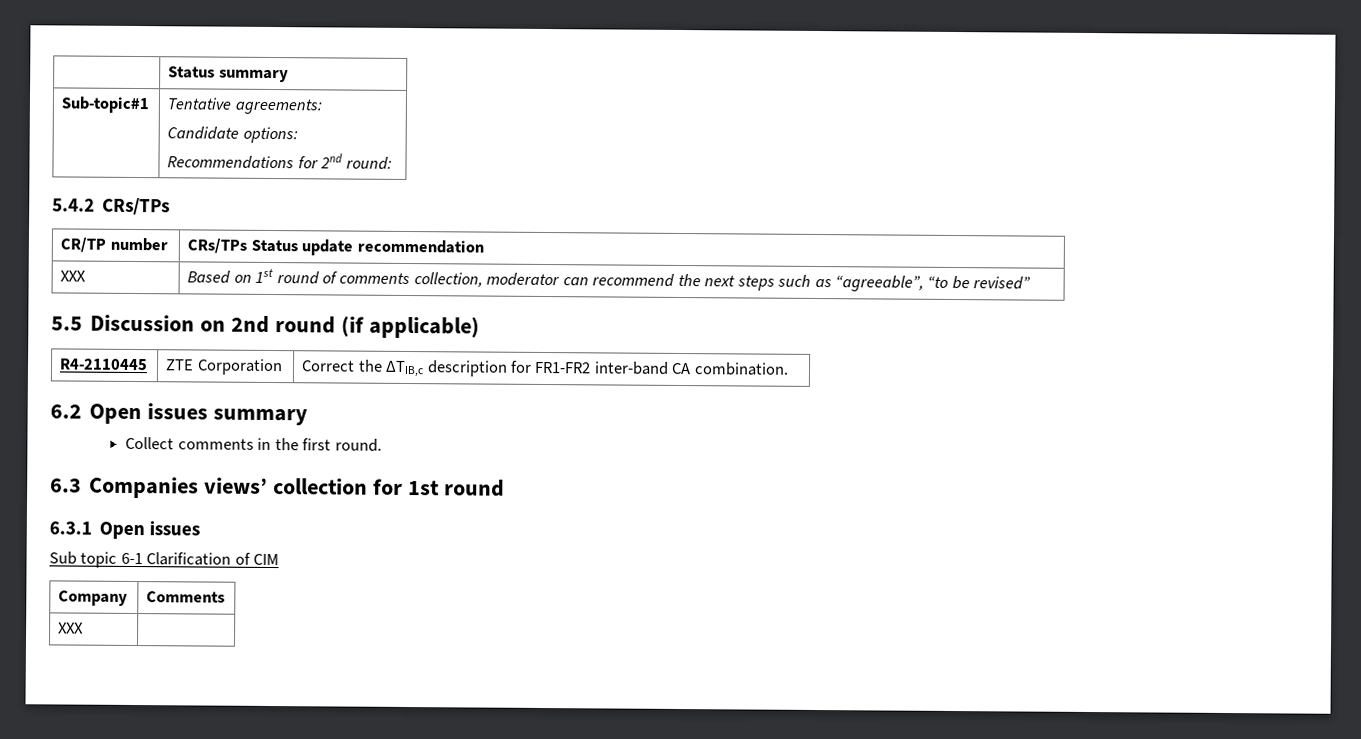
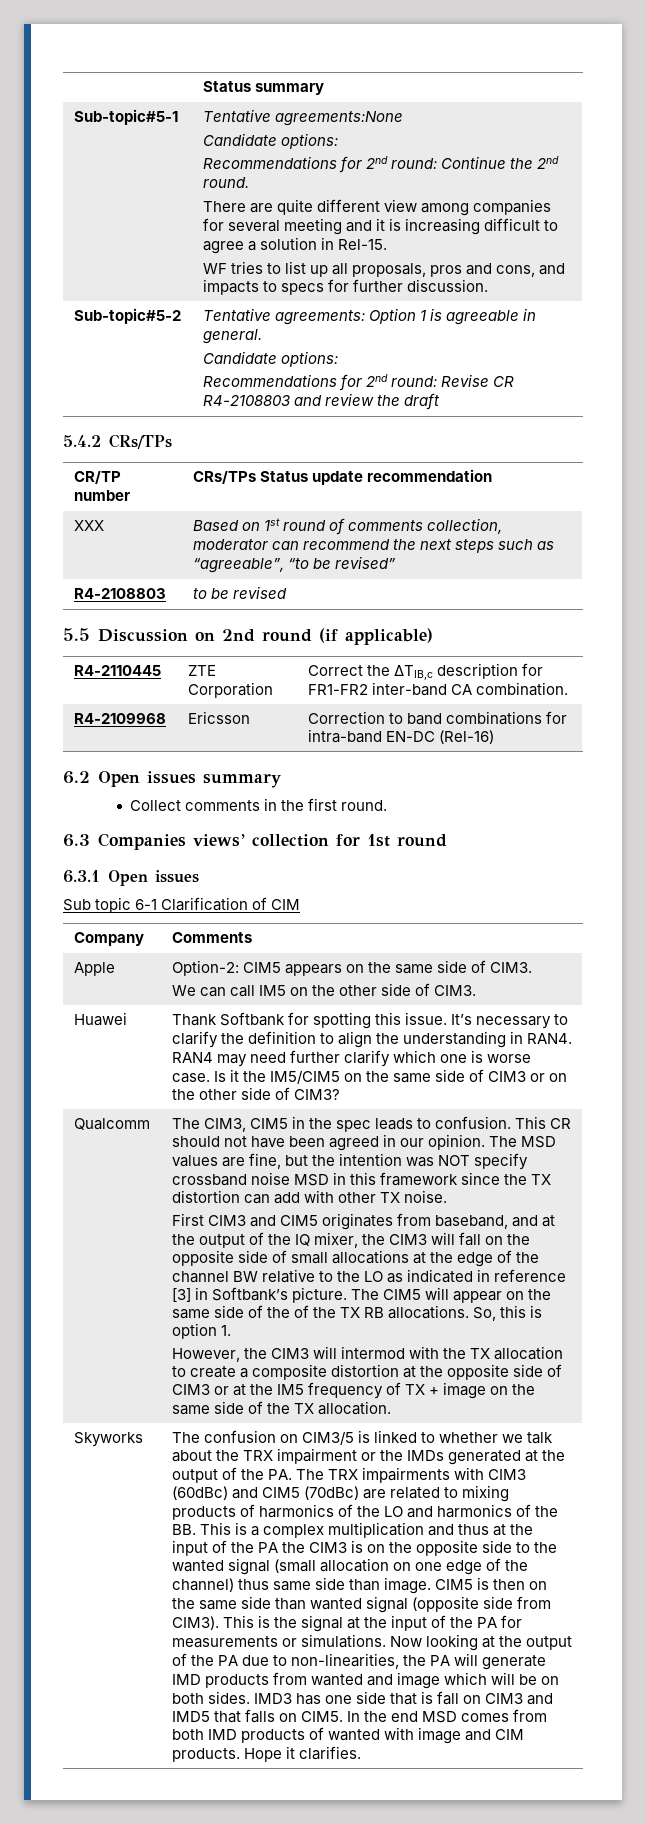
- Sub-topic#1 | Tentative agreements:
+ Sub-topic#5-1 | Tentative agreements:None
  Candidate options:
- Recommendations for 2nd round:
+ Recommendations for 2nd round: Continue the 2nd round.
+ There are quite different view among companies for several meeting and it is increasing difficult to agree a solution in Rel-15.
+ WF tries to list up all proposals, pros and cons, and impacts to specs for further discussion.
+ Sub-topic#5-2 | Tentative agreements: Option 1 is agreeable in general.
+ Candidate options:
+ Recommendations for 2nd round: Revise CR R4-2108803 and review the draft
+ R4-2108803 | to be revised
+ R4-2109968 | Ericsson | Correction to band combinations for intra-band EN-DC (Rel-16)
  Company | Comments
- XXX |
+ Apple | Option-2: CIM5 appears on the same side of CIM3.
+ We can call IM5 on the other side of CIM3.
+ Huawei | Thank Softbank for spotting this issue. It’s necessary to clarify the definition to align the understanding in RAN4. RAN4 may need further clarify which one is worse case. Is it the IM5/CIM5 on the same side of CIM3 or on the other side of CIM3?
+ Qualcomm | The CIM3, CIM5 in the spec leads to confusion. This CR should not have been agreed in our opinion. The MSD values are fine, but the intention was NOT specify crossband noise MSD in this framework since the TX distortion can add with other TX noise.
+ First CIM3 and CIM5 originates from baseband, and at the output of the IQ mixer, the CIM3 will fall on the opposite side of small allocations at the edge of the channel BW relative to the LO as indicated in reference [3] in Softbank’s picture. The CIM5 will appear on the same side of the of the TX RB allocations. So, this is option 1.
+ However, the CIM3 will intermod with the TX allocation to create a composite distortion at the opposite side of CIM3 or at the IM5 frequency of TX + image on the same side of the TX allocation.
+ Skyworks | The confusion on CIM3/5 is linked to whether we talk about the TRX impairment or the IMDs generated at the output of the PA. The TRX impairments with CIM3 (60dBc) and CIM5 (70dBc) are related to mixing products of harmonics of the LO and harmonics of the BB. This is a complex multiplication and thus at the input of the PA the CIM3 is on the opposite side to the wanted signal (small allocation on one edge of the channel) thus same side than image. CIM5 is then on the same side than wanted signal (opposite side from CIM3). This is the signal at the input of the PA for measurements or simulations. Now looking at the output of the PA due to non-linearities, the PA will generate IMD products from wanted and image which will be on both sides. IMD3 has one side that is fall on CIM3 and IMD5 that falls on CIM5. In the end MSD comes from both IMD products of wanted with image and CIM products. Hope it clarifies.

